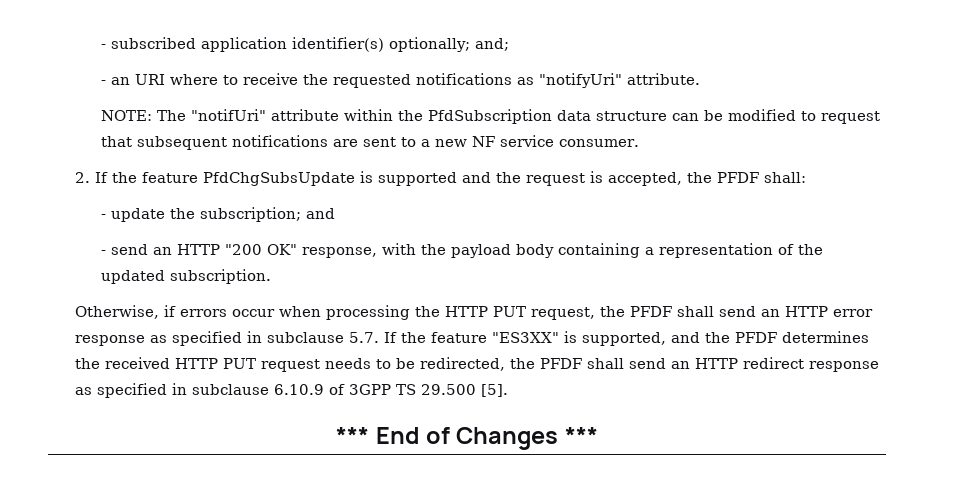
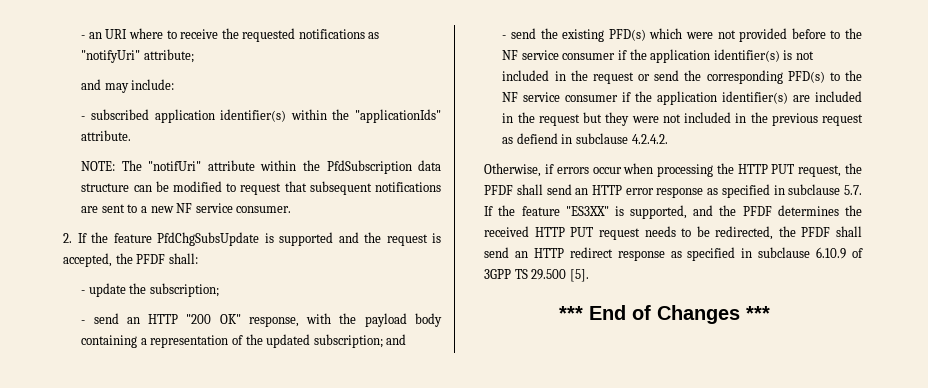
- - subscribed application identifier(s) optionally; and;
- - an URI where to receive the requested notifications as "notifyUri" attribute.
+ - an URI where to receive the requested notifications as "notifyUri" attribute;
+ and may include:
+ - subscribed application identifier(s) within the "applicationIds" attribute.
- - update the subscription; and
+ - update the subscription;
- - send an HTTP "200 OK" response, with the payload body containing a representation of the updated subscription.
+ - send an HTTP "200 OK" response, with the payload body containing a representation of the updated subscription; and
+ - send the existing PFD(s) which were not provided before to the NF service consumer if the application identifier(s) is not included in the request or send the corresponding PFD(s) to the NF service consumer if the application identifier(s) are included in the request but they were not included in the previous request as defiend in subclause 4.2.4.2.

